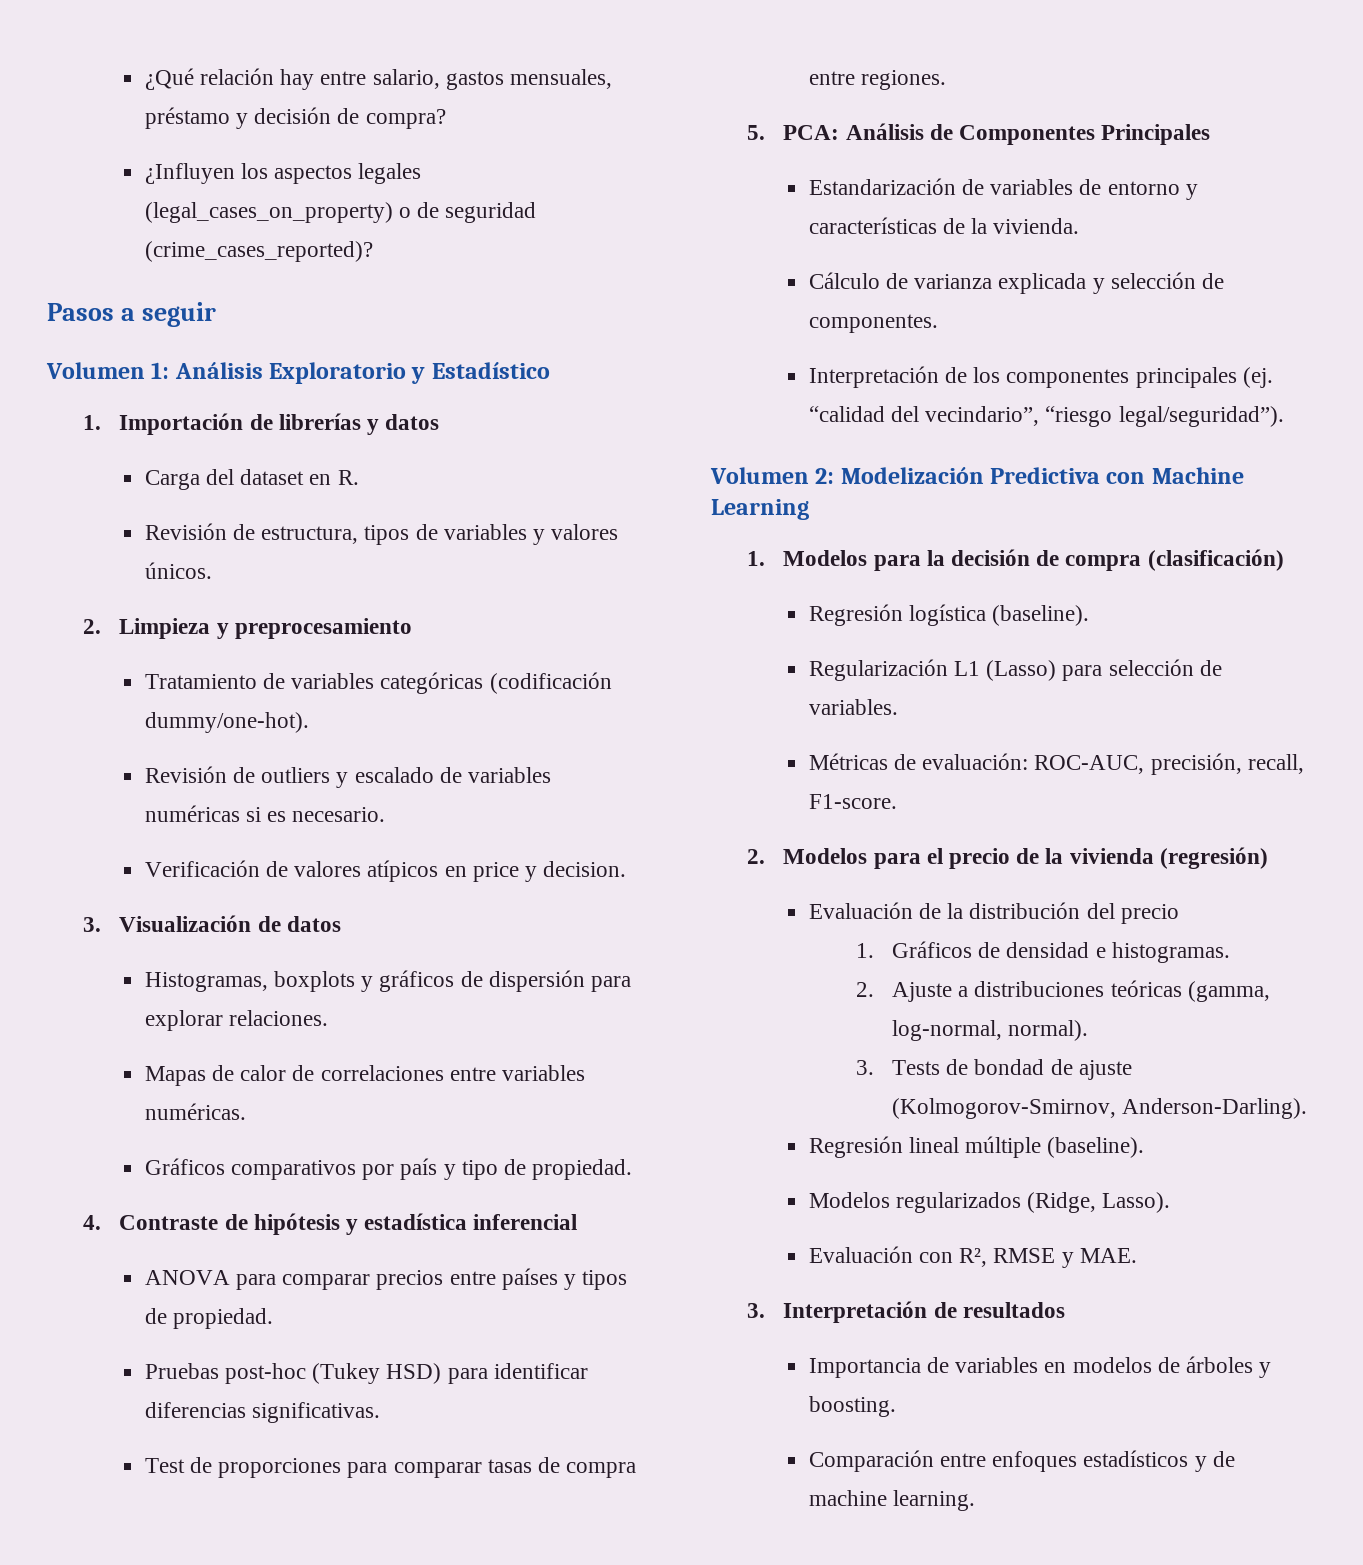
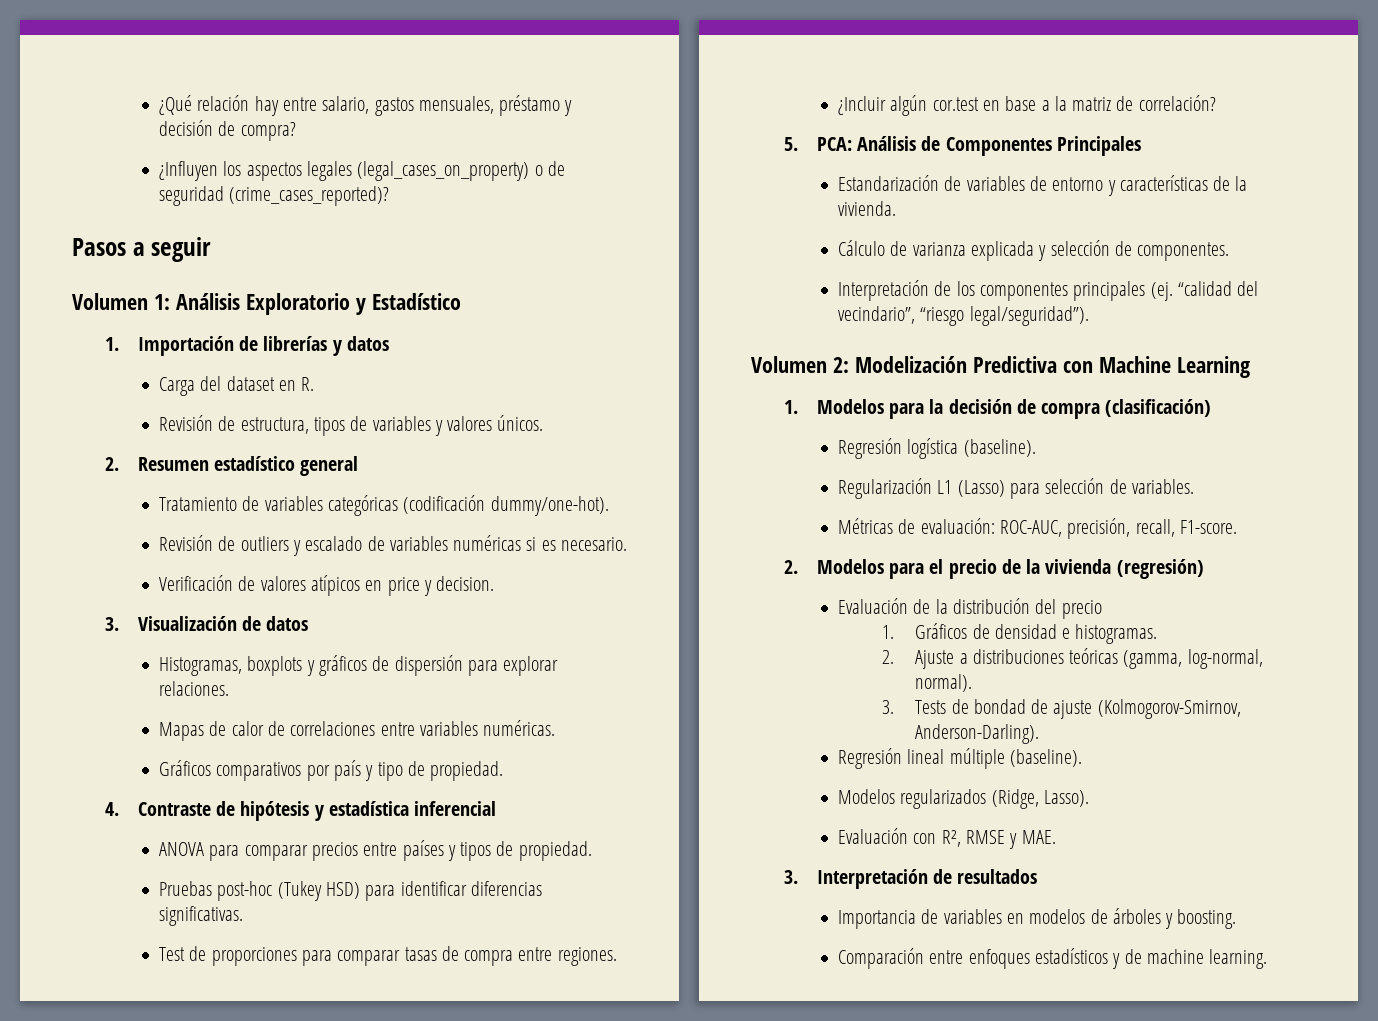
- 2. Limpieza y preprocesamiento
+ 2. Resumen estadístico general
+ ¿Incluir algún cor.test en base a la matriz de correlación?

